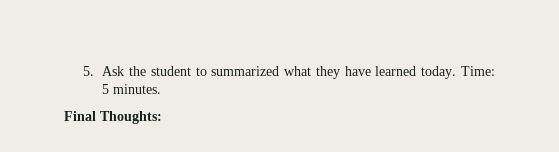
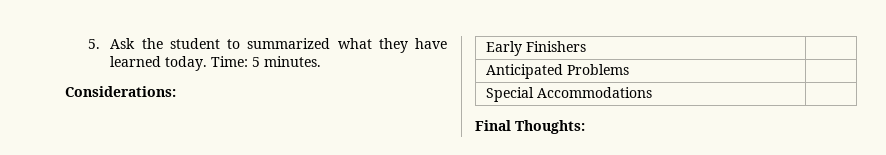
+ Considerations:
+ Early Finishers |
+ Anticipated Problems |
+ Special Accommodations |

